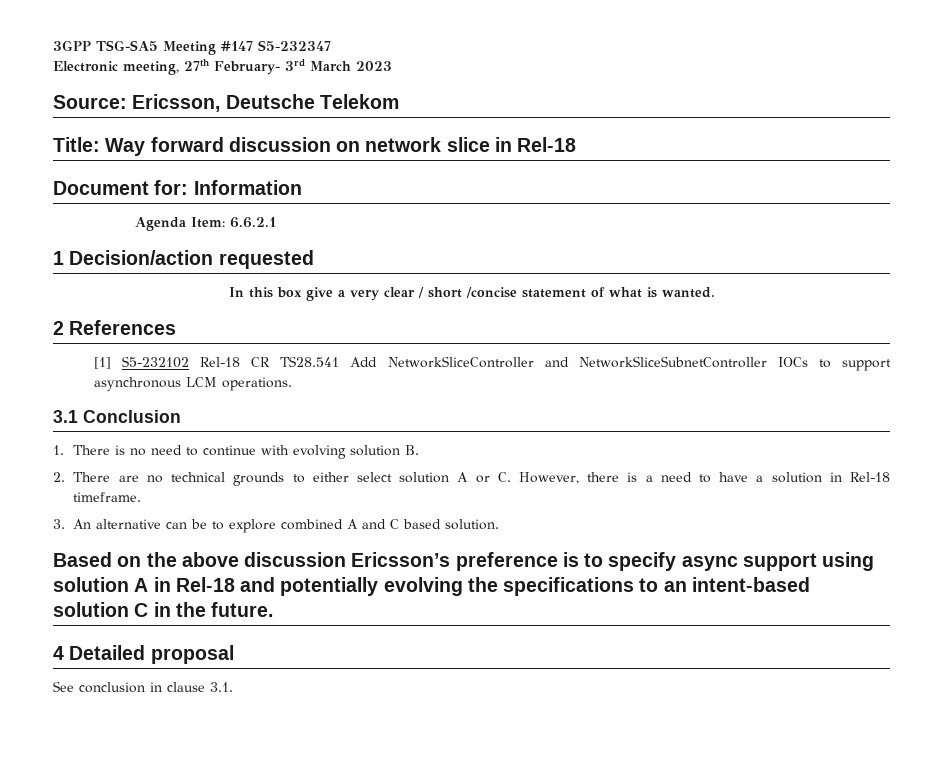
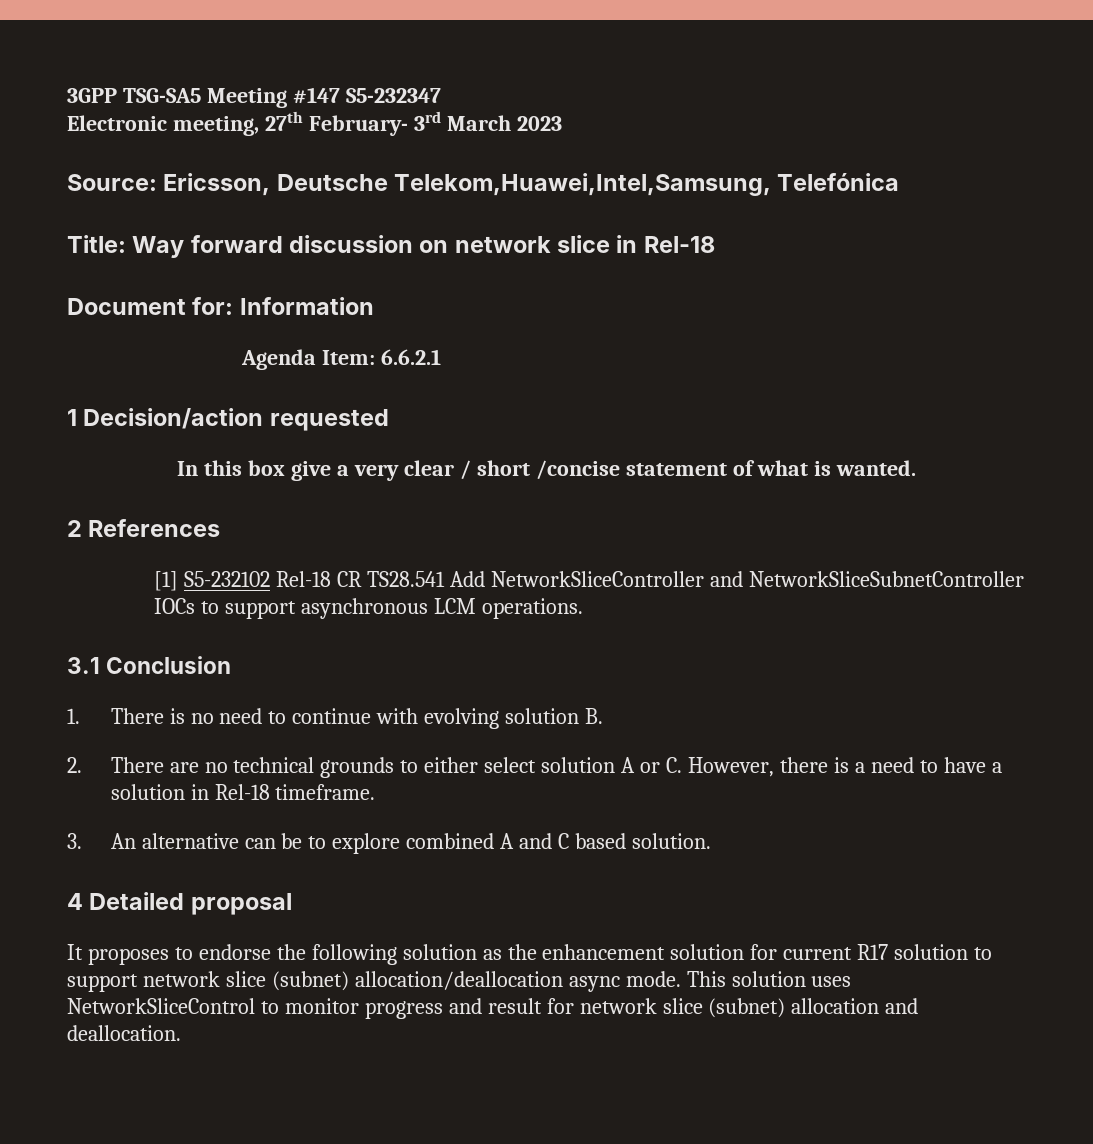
- Source: Ericsson, Deutsche Telekom
+ Source: Ericsson, Deutsche Telekom,Huawei,Intel,Samsung, Telefónica
- Based on the above discussion Ericsson’s preference is to specify async support using solution A in Rel-18 and potentially evolving the specifications to an intent-based solution C in the future.
  4 Detailed proposal
- See conclusion in clause 3.1.
+ It proposes to endorse the following solution as the enhancement solution for current R17 solution to support network slice (subnet) allocation/deallocation async mode. This solution uses NetworkSliceControl to monitor progress and result for network slice (subnet) allocation and deallocation.

